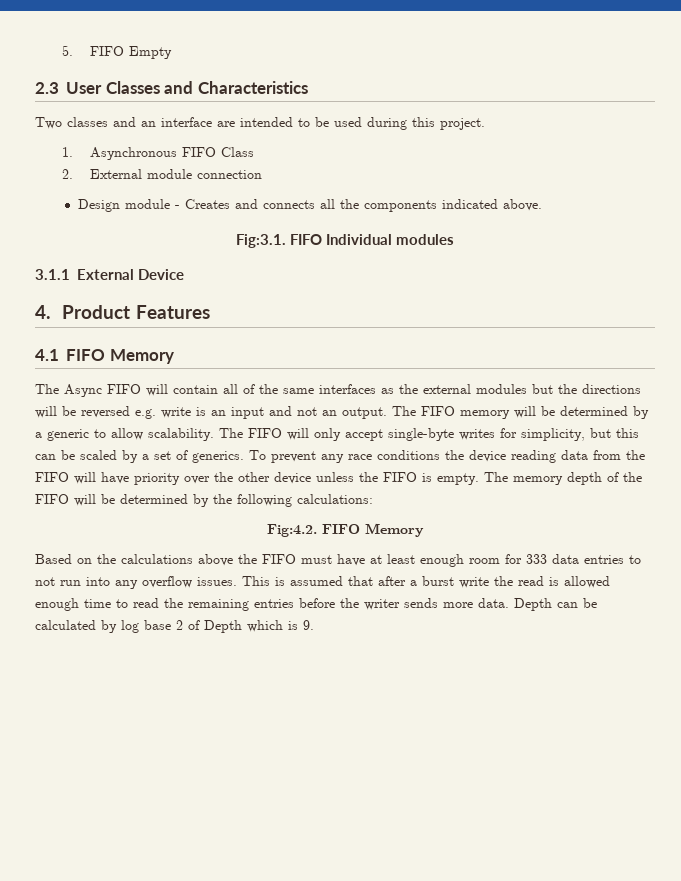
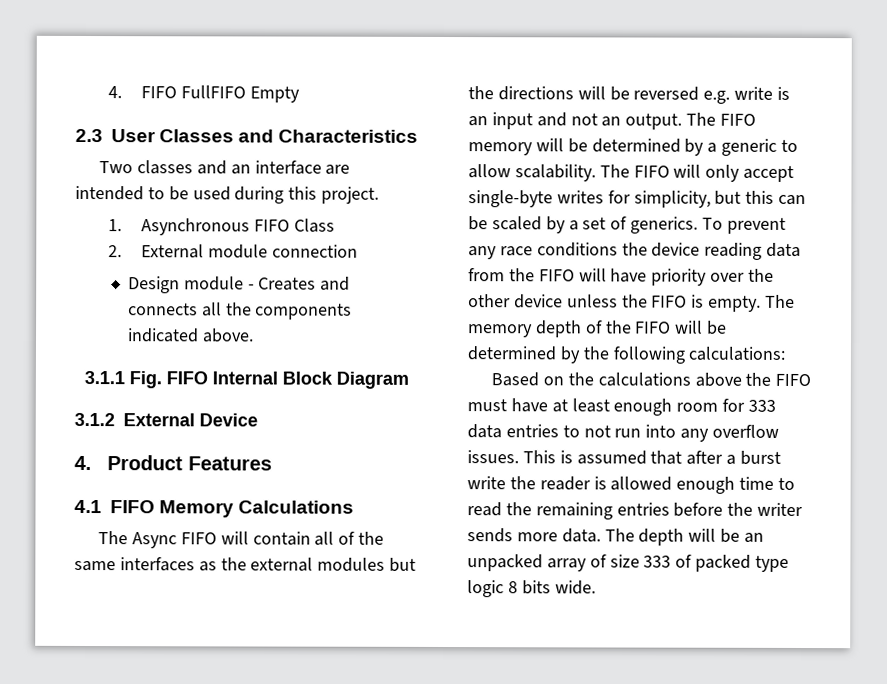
- 5. FIFO Empty
+ 4. FIFO FullFIFO Empty
- Fig:3.1. FIFO Individual modules
- 3.1.1 External Device
+ 3.1.1 Fig. FIFO Internal Block Diagram
+ 3.1.2 External Device
- 4.1 FIFO Memory
+ 4.1 FIFO Memory Calculations
- Fig:4.2. FIFO Memory
- This is assumed that after a burst write the read is allowed enough time to read the remaining entries before the writer sends more data.
+ This is assumed that after a burst write the reader is allowed enough time to read the remaining entries before the writer sends more data.
- Depth can be calculated by log base 2 of Depth which is 9.
+ The depth will be an unpacked array of size 333 of packed type logic 8 bits wide.

